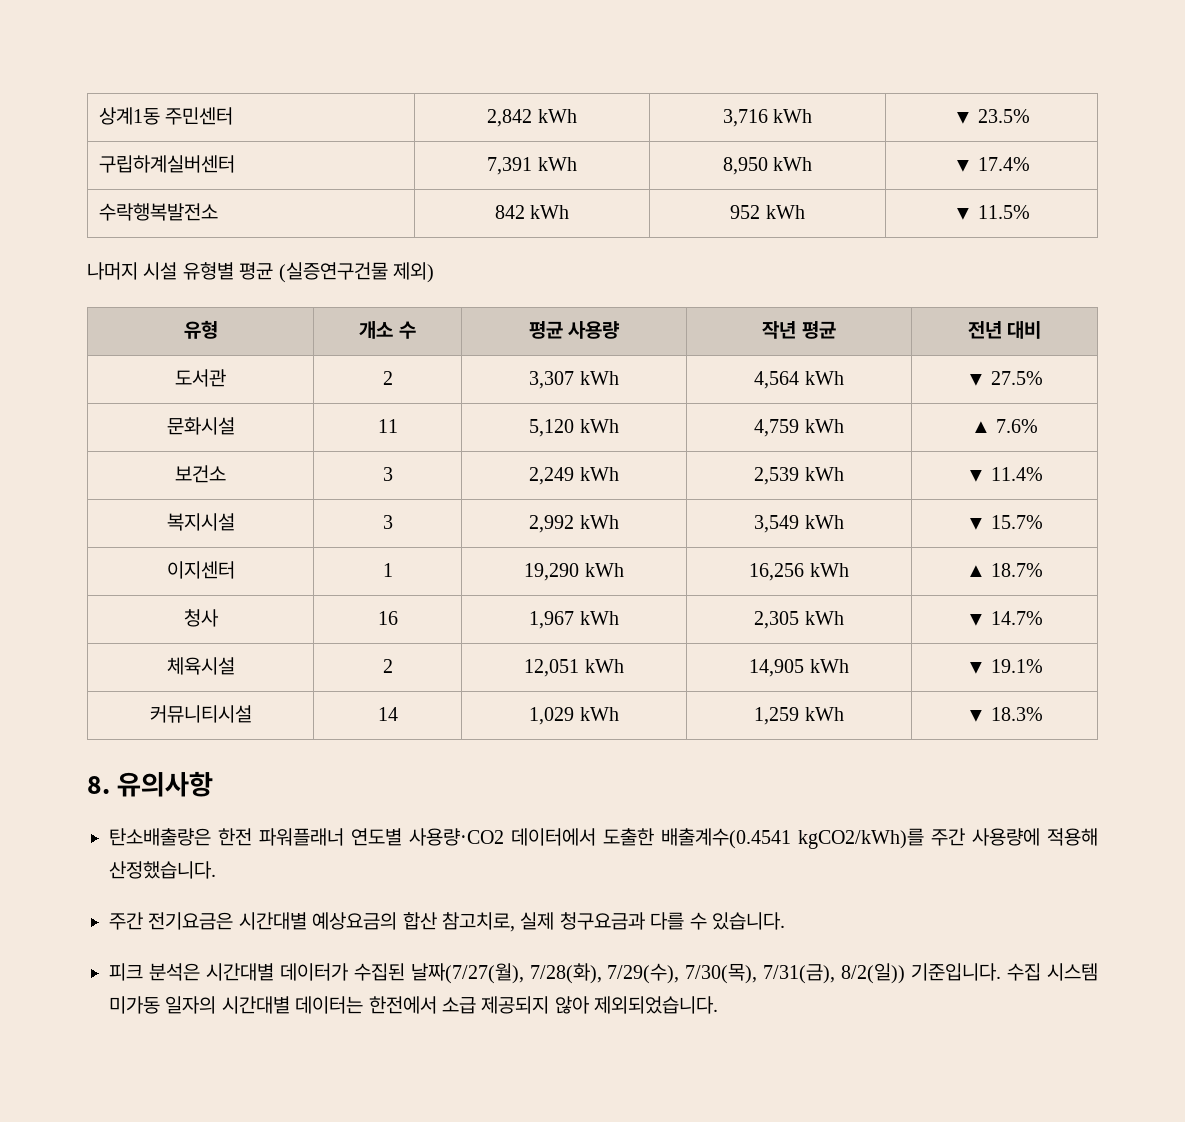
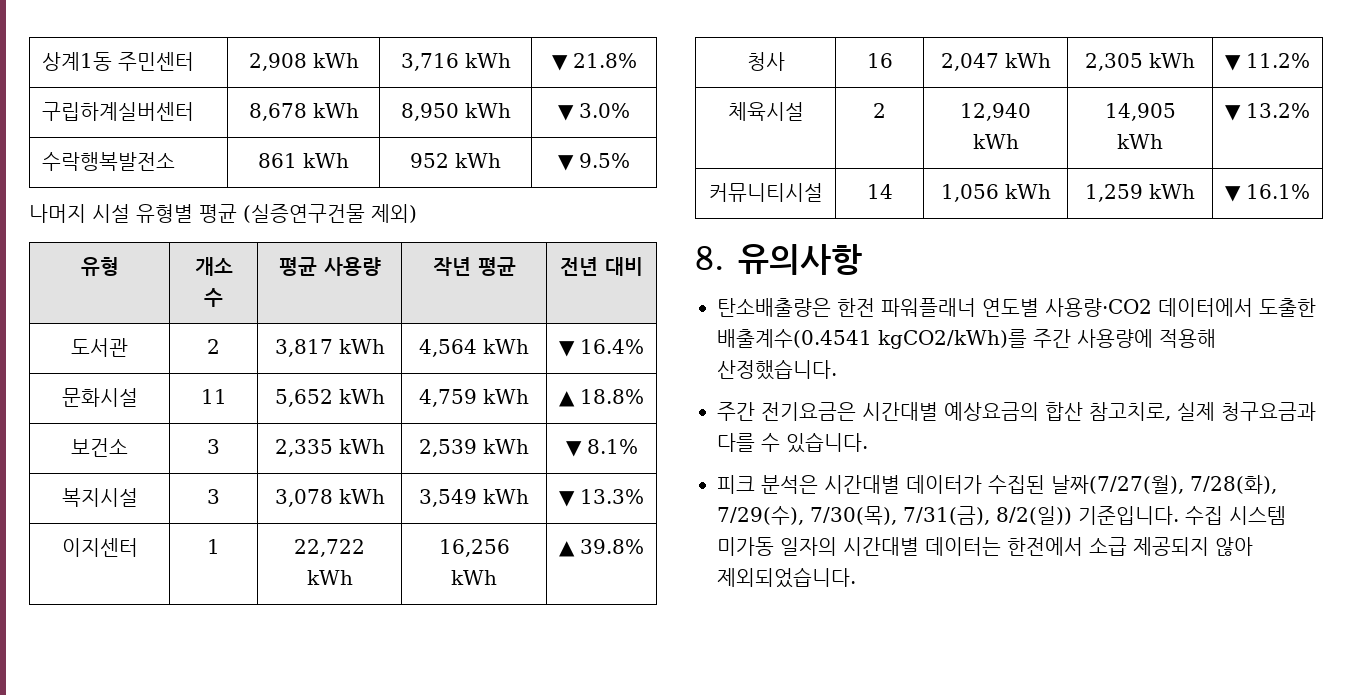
- 상계1동 주민센터 | 2,842 kWh | 3,716 kWh | ▼ 23.5%
+ 상계1동 주민센터 | 2,908 kWh | 3,716 kWh | ▼ 21.8%
- 구립하계실버센터 | 7,391 kWh | 8,950 kWh | ▼ 17.4%
+ 구립하계실버센터 | 8,678 kWh | 8,950 kWh | ▼ 3.0%
- 수락행복발전소 | 842 kWh | 952 kWh | ▼ 11.5%
+ 수락행복발전소 | 861 kWh | 952 kWh | ▼ 9.5%
- 도서관 | 2 | 3,307 kWh | 4,564 kWh | ▼ 27.5%
+ 도서관 | 2 | 3,817 kWh | 4,564 kWh | ▼ 16.4%
- 문화시설 | 11 | 5,120 kWh | 4,759 kWh | ▲ 7.6%
+ 문화시설 | 11 | 5,652 kWh | 4,759 kWh | ▲ 18.8%
- 보건소 | 3 | 2,249 kWh | 2,539 kWh | ▼ 11.4%
+ 보건소 | 3 | 2,335 kWh | 2,539 kWh | ▼ 8.1%
- 복지시설 | 3 | 2,992 kWh | 3,549 kWh | ▼ 15.7%
+ 복지시설 | 3 | 3,078 kWh | 3,549 kWh | ▼ 13.3%
- 이지센터 | 1 | 19,290 kWh | 16,256 kWh | ▲ 18.7%
+ 이지센터 | 1 | 22,722 kWh | 16,256 kWh | ▲ 39.8%
- 청사 | 16 | 1,967 kWh | 2,305 kWh | ▼ 14.7%
+ 청사 | 16 | 2,047 kWh | 2,305 kWh | ▼ 11.2%
- 체육시설 | 2 | 12,051 kWh | 14,905 kWh | ▼ 19.1%
+ 체육시설 | 2 | 12,940 kWh | 14,905 kWh | ▼ 13.2%
- 커뮤니티시설 | 14 | 1,029 kWh | 1,259 kWh | ▼ 18.3%
+ 커뮤니티시설 | 14 | 1,056 kWh | 1,259 kWh | ▼ 16.1%

